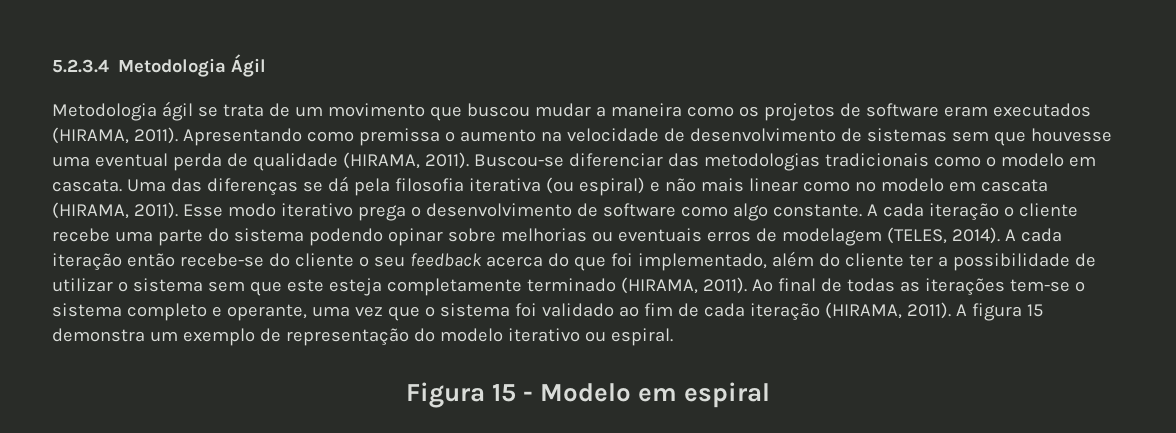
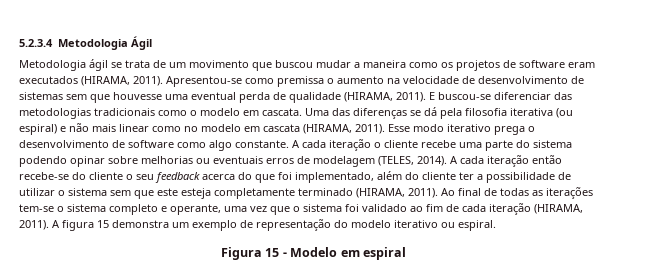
- Apresentando como premissa o aumento na velocidade de desenvolvimento de sistemas sem que houvesse uma eventual perda de qualidade (HIRAMA, 2011).
+ Apresentou-se como premissa o aumento na velocidade de desenvolvimento de sistemas sem que houvesse uma eventual perda de qualidade (HIRAMA, 2011).
- Buscou-se diferenciar das metodologias tradicionais como o modelo em cascata.
+ E buscou-se diferenciar das metodologias tradicionais como o modelo em cascata.

